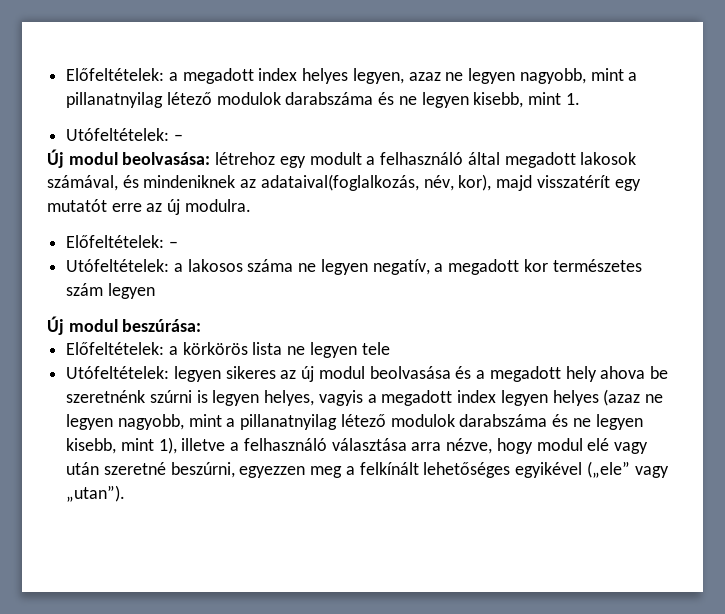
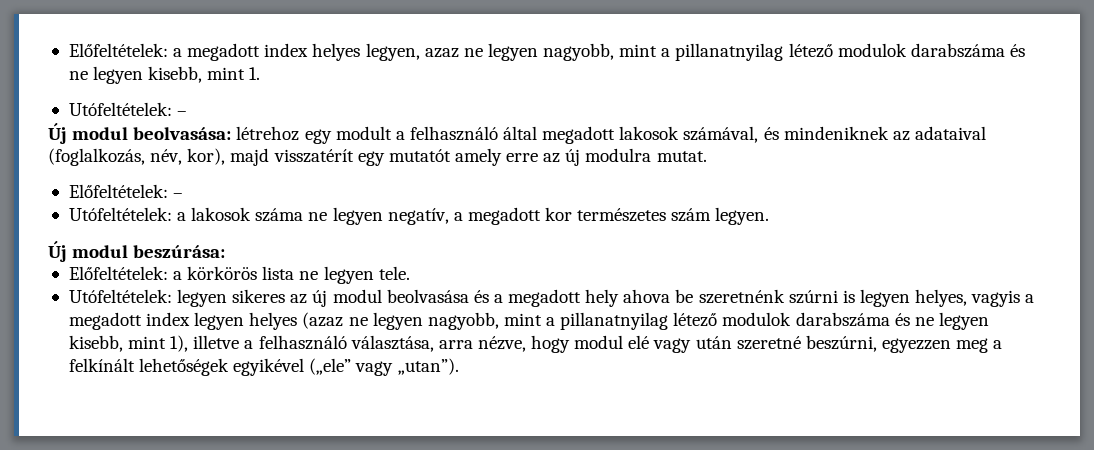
- Új modul beolvasása: létrehoz egy modult a felhasználó által megadott lakosok számával, és mindeniknek az adataival(foglalkozás, név, kor), majd visszatérít egy mutatót erre az új modulra.
+ Új modul beolvasása: létrehoz egy modult a felhasználó által megadott lakosok számával, és mindeniknek az adataival (foglalkozás, név, kor), majd visszatérít egy mutatót amely erre az új modulra mutat.
- Utófeltételek: a lakosos száma ne legyen negatív, a megadott kor természetes szám legyen
+ Utófeltételek: a lakosok száma ne legyen negatív, a megadott kor természetes szám legyen.
- Előfeltételek: a körkörös lista ne legyen tele
+ Előfeltételek: a körkörös lista ne legyen tele.
- Utófeltételek: legyen sikeres az új modul beolvasása és a megadott hely ahova be szeretnénk szúrni is legyen helyes, vagyis a megadott index legyen helyes (azaz ne legyen nagyobb, mint a pillanatnyilag létező modulok darabszáma és ne legyen kisebb, mint 1), illetve a felhasználó választása arra nézve, hogy modul elé vagy után szeretné beszúrni, egyezzen meg a felkínált lehetőséges egyikével („ele” vagy „utan”).
+ Utófeltételek: legyen sikeres az új modul beolvasása és a megadott hely ahova be szeretnénk szúrni is legyen helyes, vagyis a megadott index legyen helyes (azaz ne legyen nagyobb, mint a pillanatnyilag létező modulok darabszáma és ne legyen kisebb, mint 1), illetve a felhasználó választása, arra nézve, hogy modul elé vagy után szeretné beszúrni, egyezzen meg a felkínált lehetőségek egyikével („ele” vagy „utan”).

